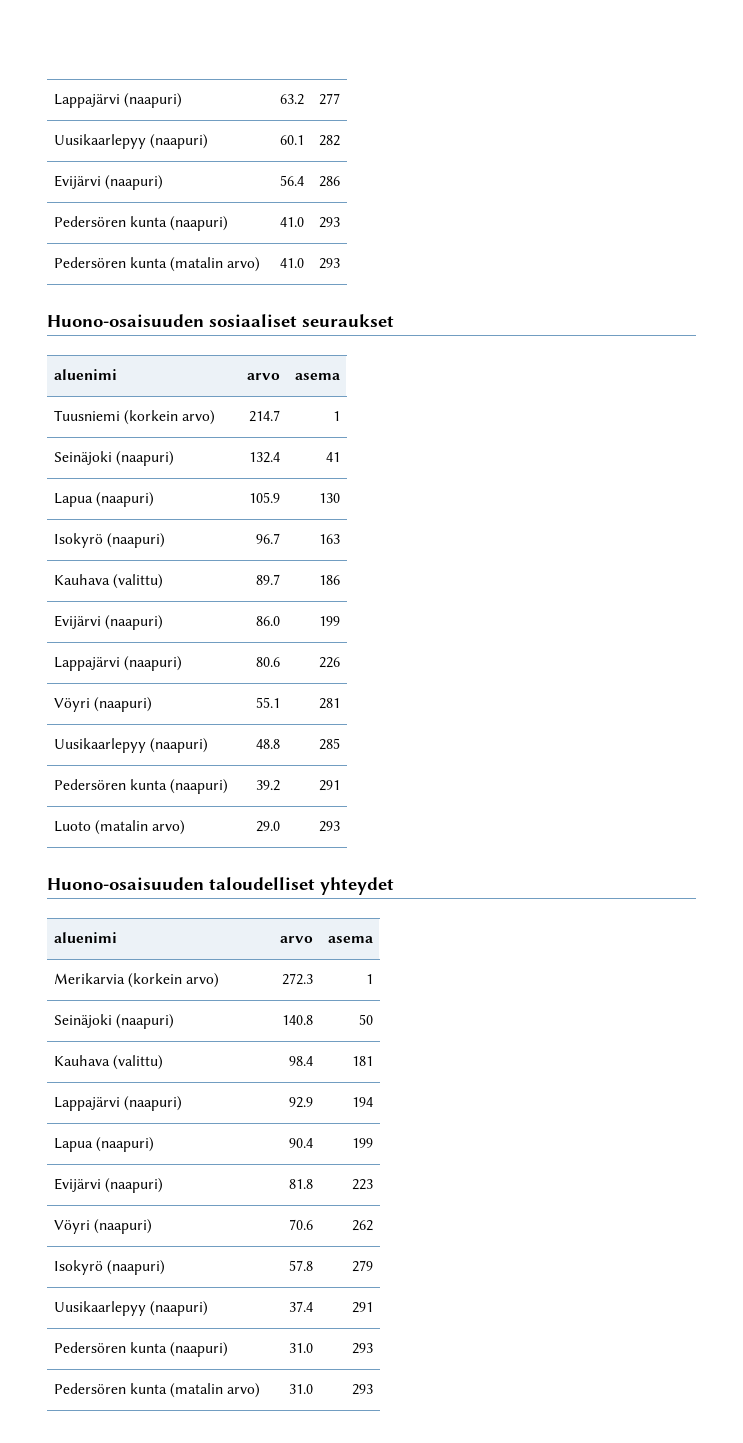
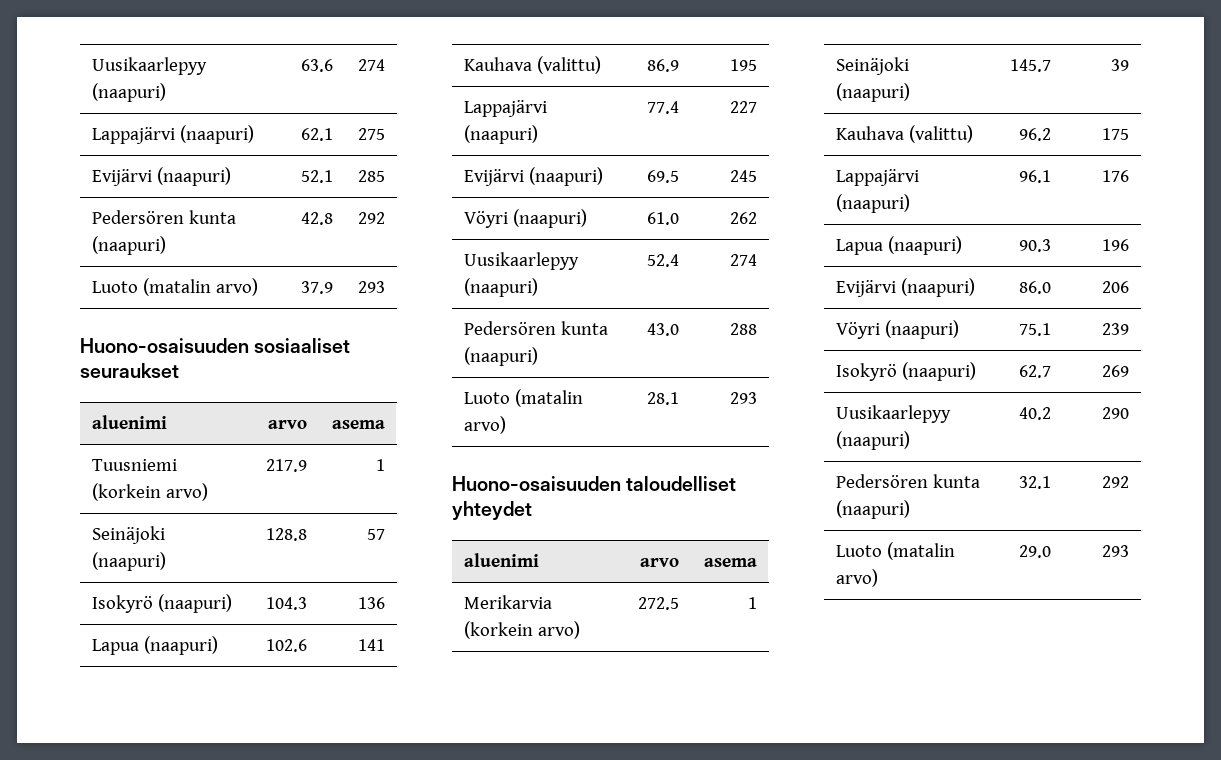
- Lappajärvi (naapuri) | 63.2 | 277
- Uusikaarlepyy (naapuri) | 60.1 | 282
- Evijärvi (naapuri) | 56.4 | 286
- Pedersören kunta (naapuri) | 41.0 | 293
- Pedersören kunta (matalin arvo) | 41.0 | 293
+ Uusikaarlepyy (naapuri) | 63.6 | 274
+ Lappajärvi (naapuri) | 62.1 | 275
+ Evijärvi (naapuri) | 52.1 | 285
+ Pedersören kunta (naapuri) | 42.8 | 292
+ Luoto (matalin arvo) | 37.9 | 293
- Tuusniemi (korkein arvo) | 214.7 | 1
- Seinäjoki (naapuri) | 132.4 | 41
- Lapua (naapuri) | 105.9 | 130
- Isokyrö (naapuri) | 96.7 | 163
- Kauhava (valittu) | 89.7 | 186
- Evijärvi (naapuri) | 86.0 | 199
- Lappajärvi (naapuri) | 80.6 | 226
- Vöyri (naapuri) | 55.1 | 281
- Uusikaarlepyy (naapuri) | 48.8 | 285
- Pedersören kunta (naapuri) | 39.2 | 291
- Luoto (matalin arvo) | 29.0 | 293
+ Tuusniemi (korkein arvo) | 217.9 | 1
+ Seinäjoki (naapuri) | 128.8 | 57
+ Isokyrö (naapuri) | 104.3 | 136
+ Lapua (naapuri) | 102.6 | 141
+ Kauhava (valittu) | 86.9 | 195
+ Lappajärvi (naapuri) | 77.4 | 227
+ Evijärvi (naapuri) | 69.5 | 245
+ Vöyri (naapuri) | 61.0 | 262
+ Uusikaarlepyy (naapuri) | 52.4 | 274
+ Pedersören kunta (naapuri) | 43.0 | 288
+ Luoto (matalin arvo) | 28.1 | 293
- Merikarvia (korkein arvo) | 272.3 | 1
- Seinäjoki (naapuri) | 140.8 | 50
- Kauhava (valittu) | 98.4 | 181
- Lappajärvi (naapuri) | 92.9 | 194
- Lapua (naapuri) | 90.4 | 199
- Evijärvi (naapuri) | 81.8 | 223
- Vöyri (naapuri) | 70.6 | 262
- Isokyrö (naapuri) | 57.8 | 279
- Uusikaarlepyy (naapuri) | 37.4 | 291
- Pedersören kunta (naapuri) | 31.0 | 293
- Pedersören kunta (matalin arvo) | 31.0 | 293
+ Merikarvia (korkein arvo) | 272.5 | 1
+ Seinäjoki (naapuri) | 145.7 | 39
+ Kauhava (valittu) | 96.2 | 175
+ Lappajärvi (naapuri) | 96.1 | 176
+ Lapua (naapuri) | 90.3 | 196
+ Evijärvi (naapuri) | 86.0 | 206
+ Vöyri (naapuri) | 75.1 | 239
+ Isokyrö (naapuri) | 62.7 | 269
+ Uusikaarlepyy (naapuri) | 40.2 | 290
+ Pedersören kunta (naapuri) | 32.1 | 292
+ Luoto (matalin arvo) | 29.0 | 293

